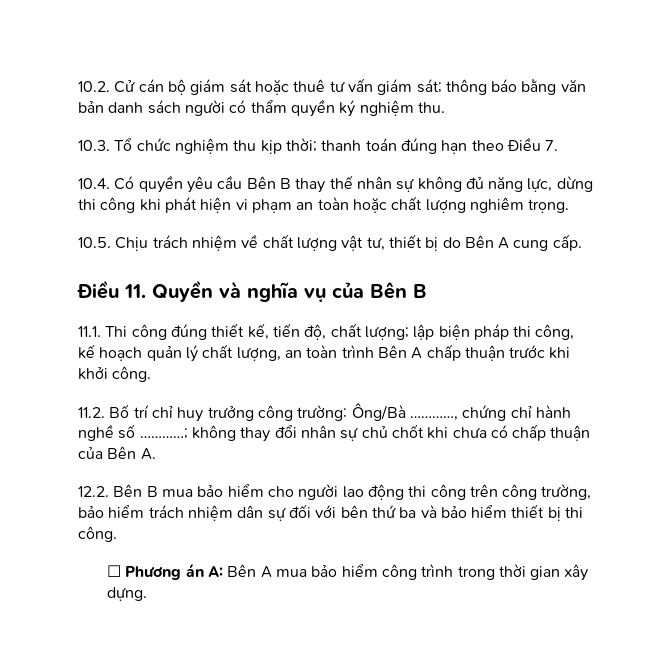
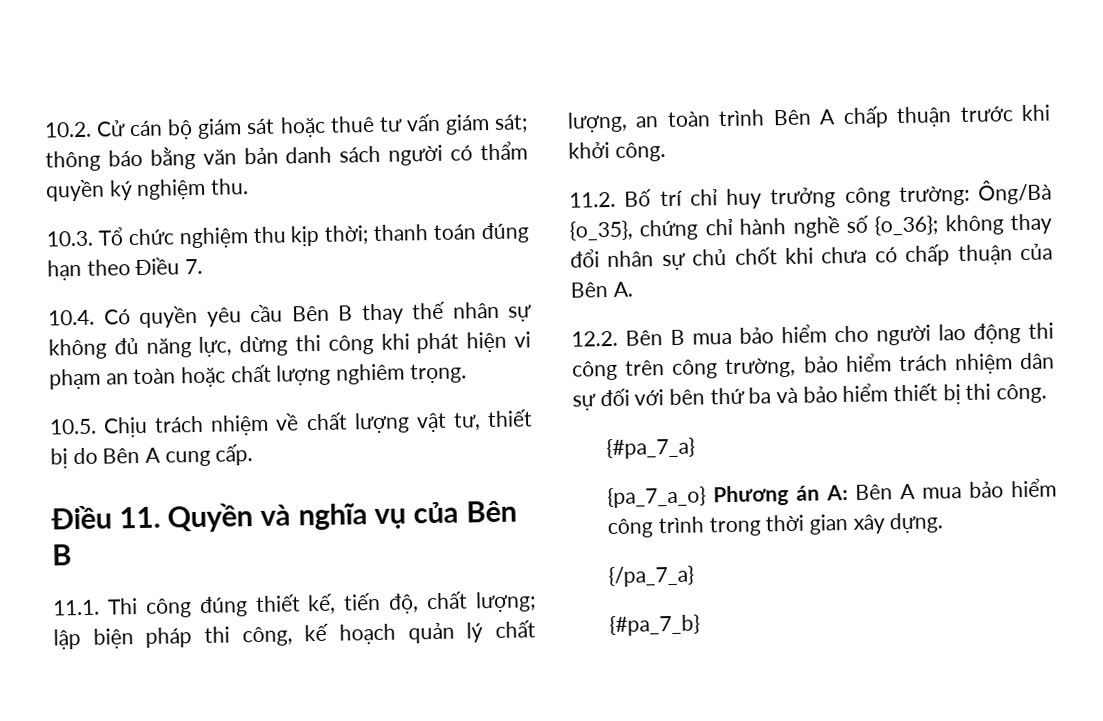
- 11.2. Bố trí chỉ huy trưởng công trường: Ông/Bà …………, chứng chỉ hành nghề số …………; không thay đổi nhân sự chủ chốt khi chưa có chấp thuận của Bên A.
+ 11.2. Bố trí chỉ huy trưởng công trường: Ông/Bà {o_35}, chứng chỉ hành nghề số {o_36}; không thay đổi nhân sự chủ chốt khi chưa có chấp thuận của Bên A.
- ☐ Phương án A: Bên A mua bảo hiểm công trình trong thời gian xây dựng.
+ {#pa_7_a}
+ {pa_7_a_o} Phương án A: Bên A mua bảo hiểm công trình trong thời gian xây dựng.
+ {/pa_7_a}
+ {#pa_7_b}

